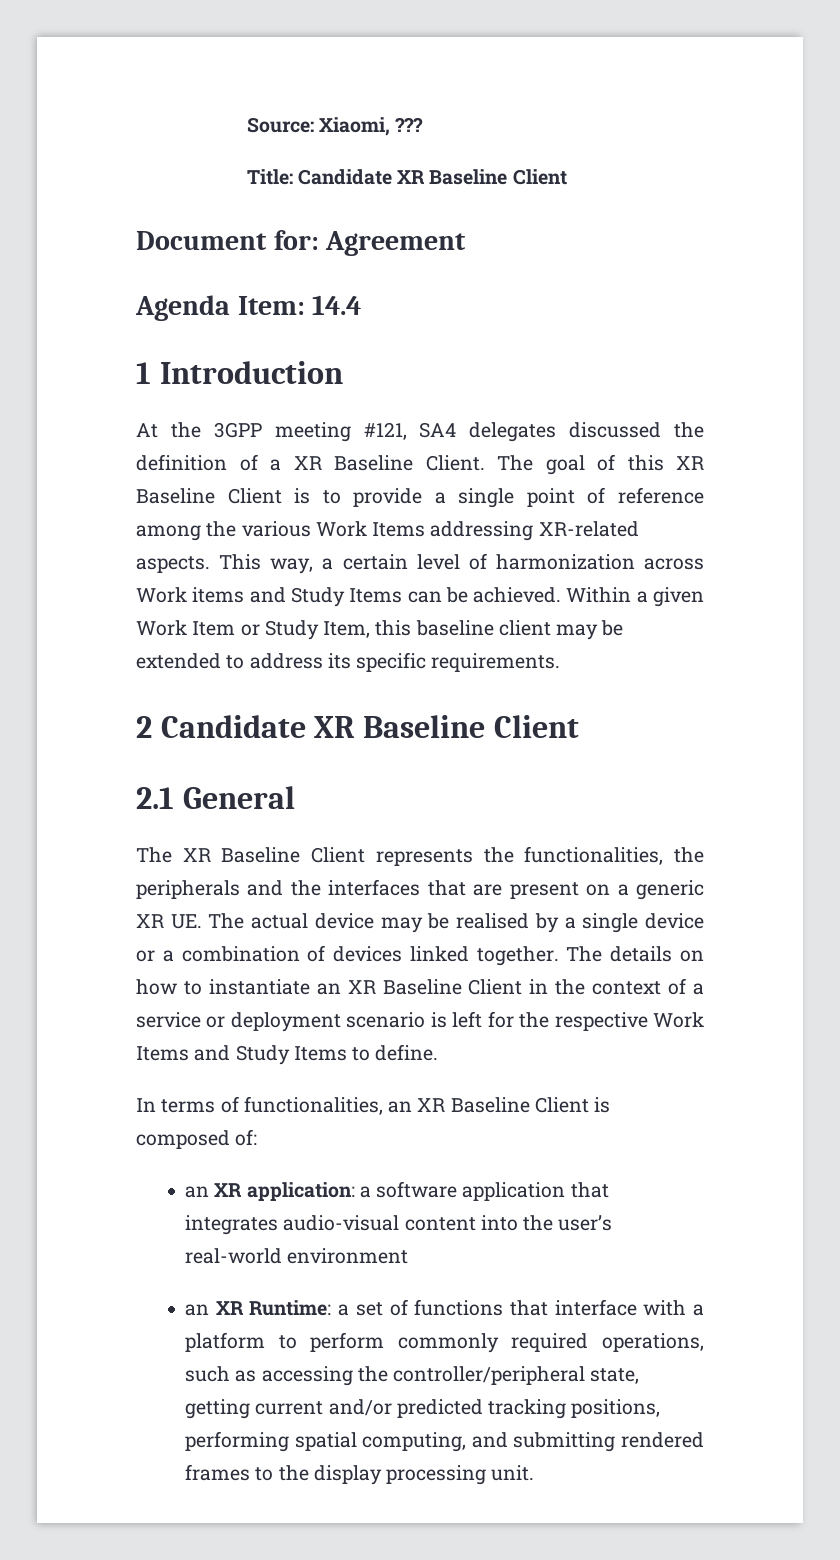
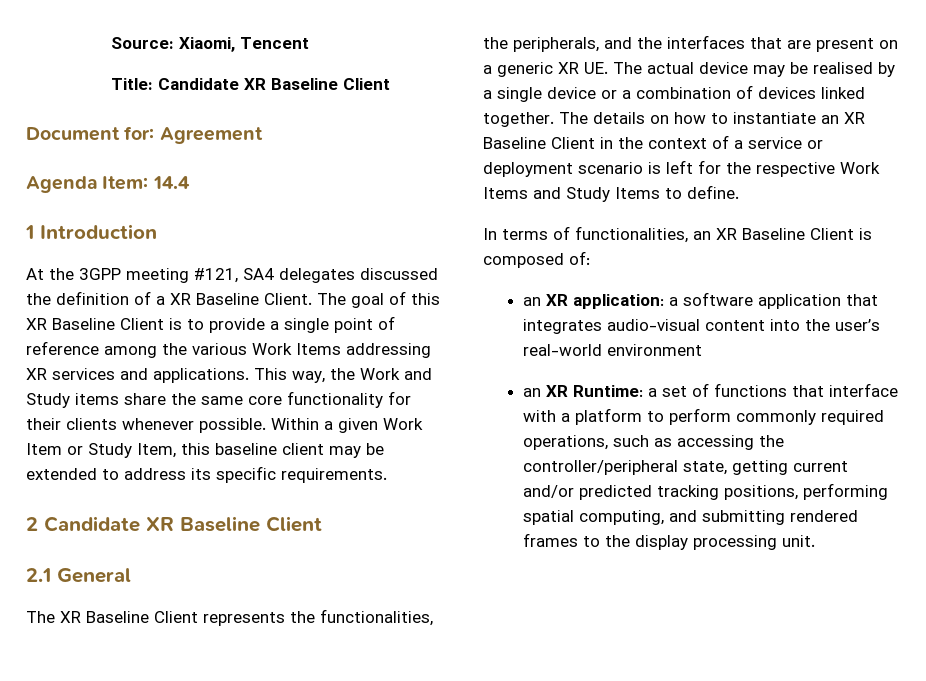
- Source: Xiaomi, ???
+ Source: Xiaomi, Tencent
- The goal of this XR Baseline Client is to provide a single point of reference among the various Work Items addressing XR-related aspects. This way, a certain level of harmonization across Work items and Study Items can be achieved.
+ The goal of this XR Baseline Client is to provide a single point of reference among the various Work Items addressing XR services and applications. This way, the Work and Study items share the same core functionality for their clients whenever possible.
- The XR Baseline Client represents the functionalities, the peripherals and the interfaces that are present on a generic XR UE. The actual device may be realised by a single device or a combination of devices linked together.
+ The XR Baseline Client represents the functionalities, the peripherals, and the interfaces that are present on a generic XR UE. The actual device may be realised by a single device or a combination of devices linked together.

